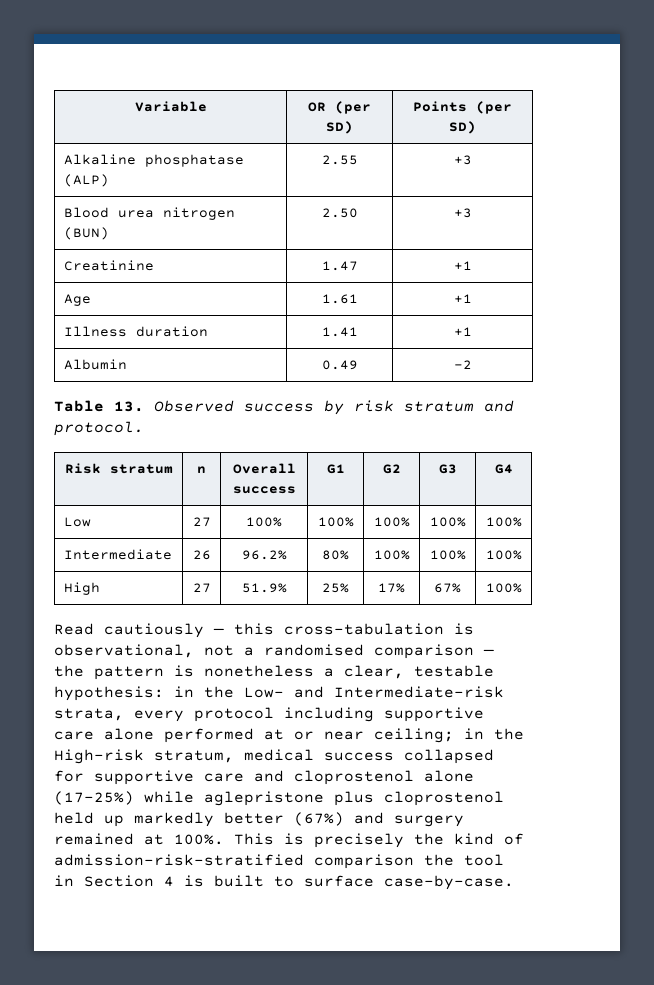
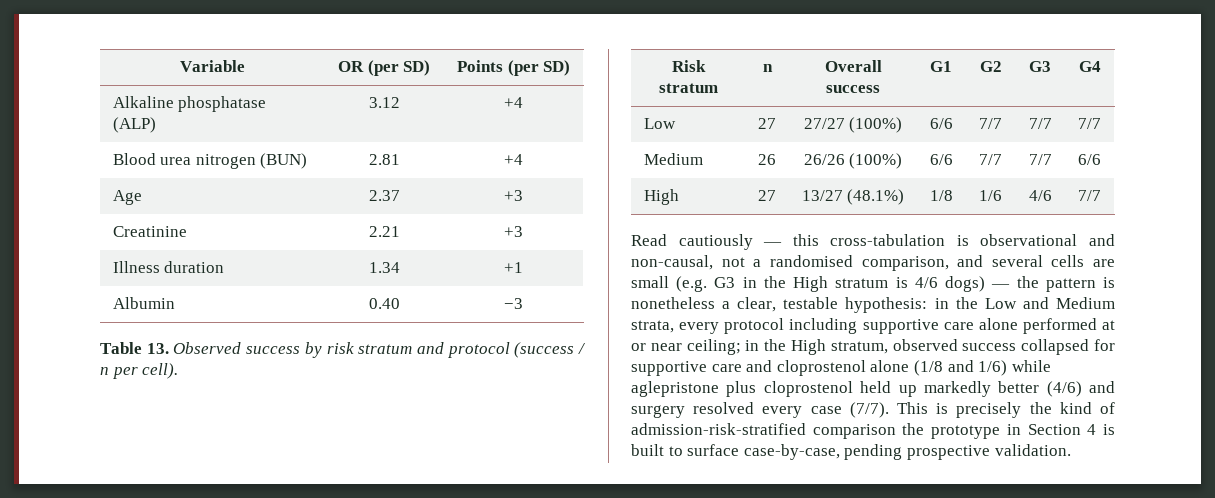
- Alkaline phosphatase (ALP) | 2.55 | +3
+ Alkaline phosphatase (ALP) | 3.12 | +4
- Blood urea nitrogen (BUN) | 2.50 | +3
- Creatinine | 1.47 | +1
- Age | 1.61 | +1
+ Blood urea nitrogen (BUN) | 2.81 | +4
+ Age | 2.37 | +3
+ Creatinine | 2.21 | +3
- Illness duration | 1.41 | +1
+ Illness duration | 1.34 | +1
- Albumin | 0.49 | −2
+ Albumin | 0.40 | −3
- Table 13. Observed success by risk stratum and protocol.
+ Table 13. Observed success by risk stratum and protocol (success / n per cell).
- Low | 27 | 100% | 100% | 100% | 100% | 100%
- Intermediate | 26 | 96.2% | 80% | 100% | 100% | 100%
- High | 27 | 51.9% | 25% | 17% | 67% | 100%
+ Low | 27 | 27/27 (100%) | 6/6 | 7/7 | 7/7 | 7/7
+ Medium | 26 | 26/26 (100%) | 6/6 | 7/7 | 7/7 | 6/6
+ High | 27 | 13/27 (48.1%) | 1/8 | 1/6 | 4/6 | 7/7
- Read cautiously — this cross-tabulation is observational, not a randomised comparison — the pattern is nonetheless a clear, testable hypothesis: in the Low- and Intermediate-risk strata, every protocol including supportive care alone performed at or near ceiling; in the High-risk stratum, medical success collapsed for supportive care and cloprostenol alone (17–25%) while aglepristone plus cloprostenol held up markedly better (67%) and surgery remained at 100%.
+ Read cautiously — this cross-tabulation is observational and non-causal, not a randomised comparison, and several cells are small (e.g. G3 in the High stratum is 4/6 dogs) — the pattern is nonetheless a clear, testable hypothesis: in the Low and Medium strata, every protocol including supportive care alone performed at or near ceiling; in the High stratum, observed success collapsed for supportive care and cloprostenol alone (1/8 and 1/6) while aglepristone plus cloprostenol held up markedly better (4/6) and surgery resolved every case (7/7).
- This is precisely the kind of admission-risk-stratified comparison the tool in Section 4 is built to surface case-by-case.
+ This is precisely the kind of admission-risk-stratified comparison the prototype in Section 4 is built to surface case-by-case, pending prospective validation.

